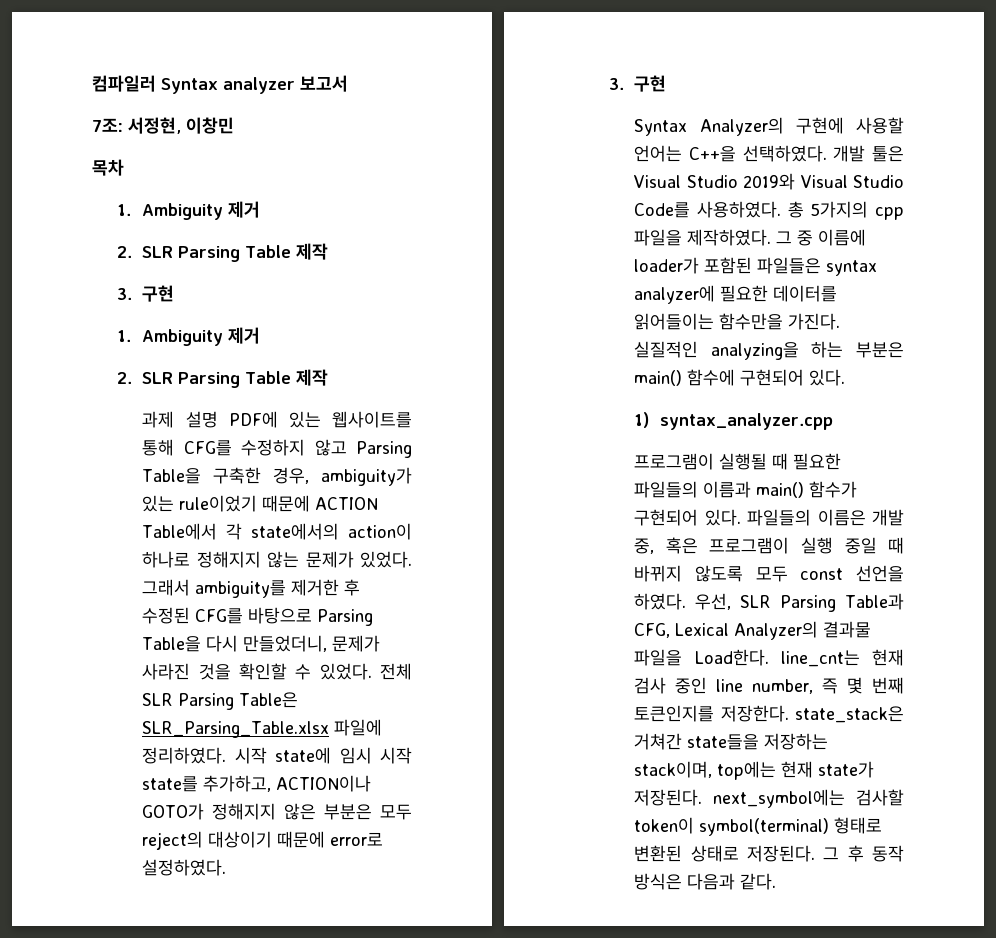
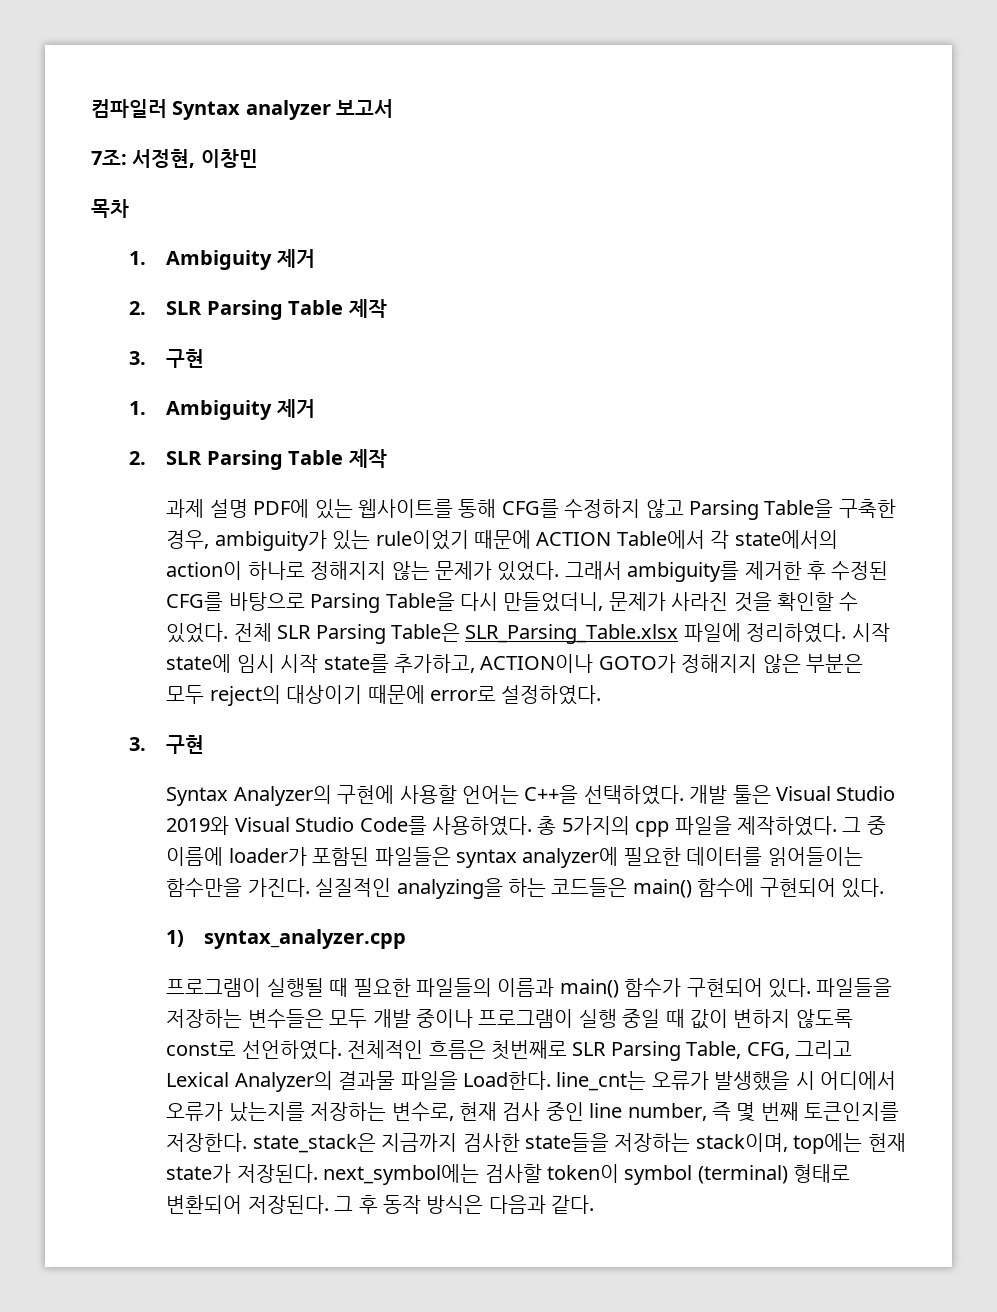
- 실질적인 analyzing을 하는 부분은 main() 함수에 구현되어 있다.
+ 실질적인 analyzing을 하는 코드들은 main() 함수에 구현되어 있다.
- 파일들의 이름은 개발 중, 혹은 프로그램이 실행 중일 때 바뀌지 않도록 모두 const 선언을 하였다. 우선, SLR Parsing Table과 CFG, Lexical Analyzer의 결과물 파일을 Load한다. line_cnt는 현재 검사 중인 line number, 즉 몇 번째 토큰인지를 저장한다. state_stack은 거쳐간 state들을 저장하는 stack이며, top에는 현재 state가 저장된다. next_symbol에는 검사할 token이 symbol(terminal) 형태로 변환된 상태로 저장된다.
+ 파일들을 저장하는 변수들은 모두 개발 중이나 프로그램이 실행 중일 때 값이 변하지 않도록 const로 선언하였다. 전체적인 흐름은 첫번째로 SLR Parsing Table, CFG, 그리고 Lexical Analyzer의 결과물 파일을 Load한다. line_cnt는 오류가 발생했을 시 어디에서 오류가 났는지를 저장하는 변수로, 현재 검사 중인 line number, 즉 몇 번째 토큰인지를 저장한다. state_stack은 지금까지 검사한 state들을 저장하는 stack이며, top에는 현재 state가 저장된다. next_symbol에는 검사할 token이 symbol (terminal) 형태로 변환되어 저장된다.

